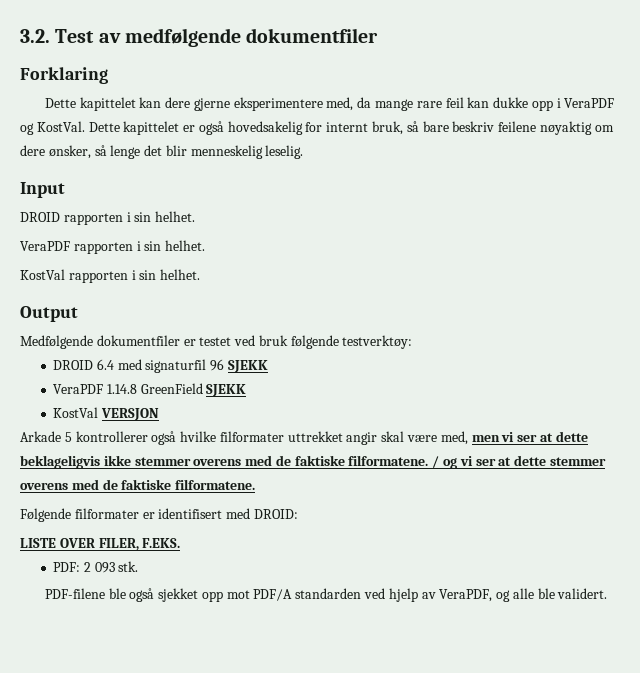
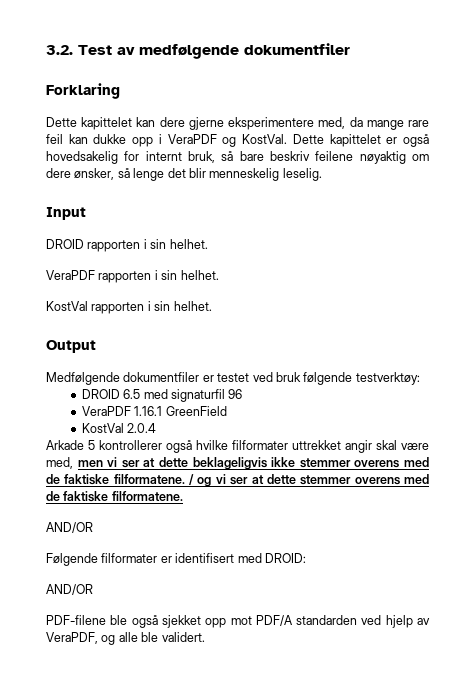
- DROID 6.4 med signaturfil 96 SJEKK
- VeraPDF 1.14.8 GreenField SJEKK
- KostVal VERSJON
+ DROID 6.5 med signaturfil 96
+ VeraPDF 1.16.1 GreenField
+ KostVal 2.0.4
  / og vi ser at dette stemmer overens med de faktiske filformatene.
+ AND/OR
  Følgende filformater er identifisert med DROID:
- LISTE OVER FILER, F.EKS.
- PDF: 2 093 stk.
+ AND/OR

